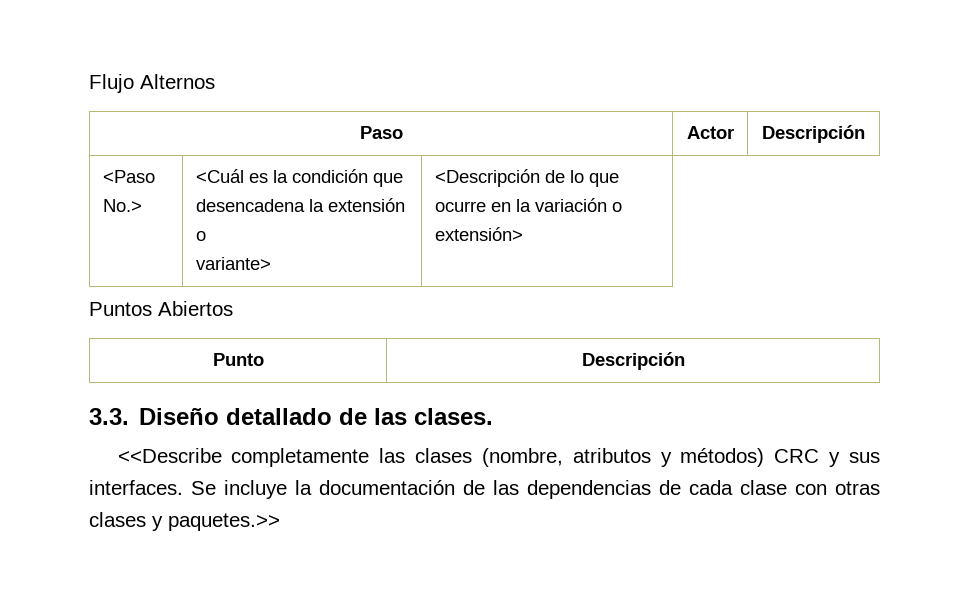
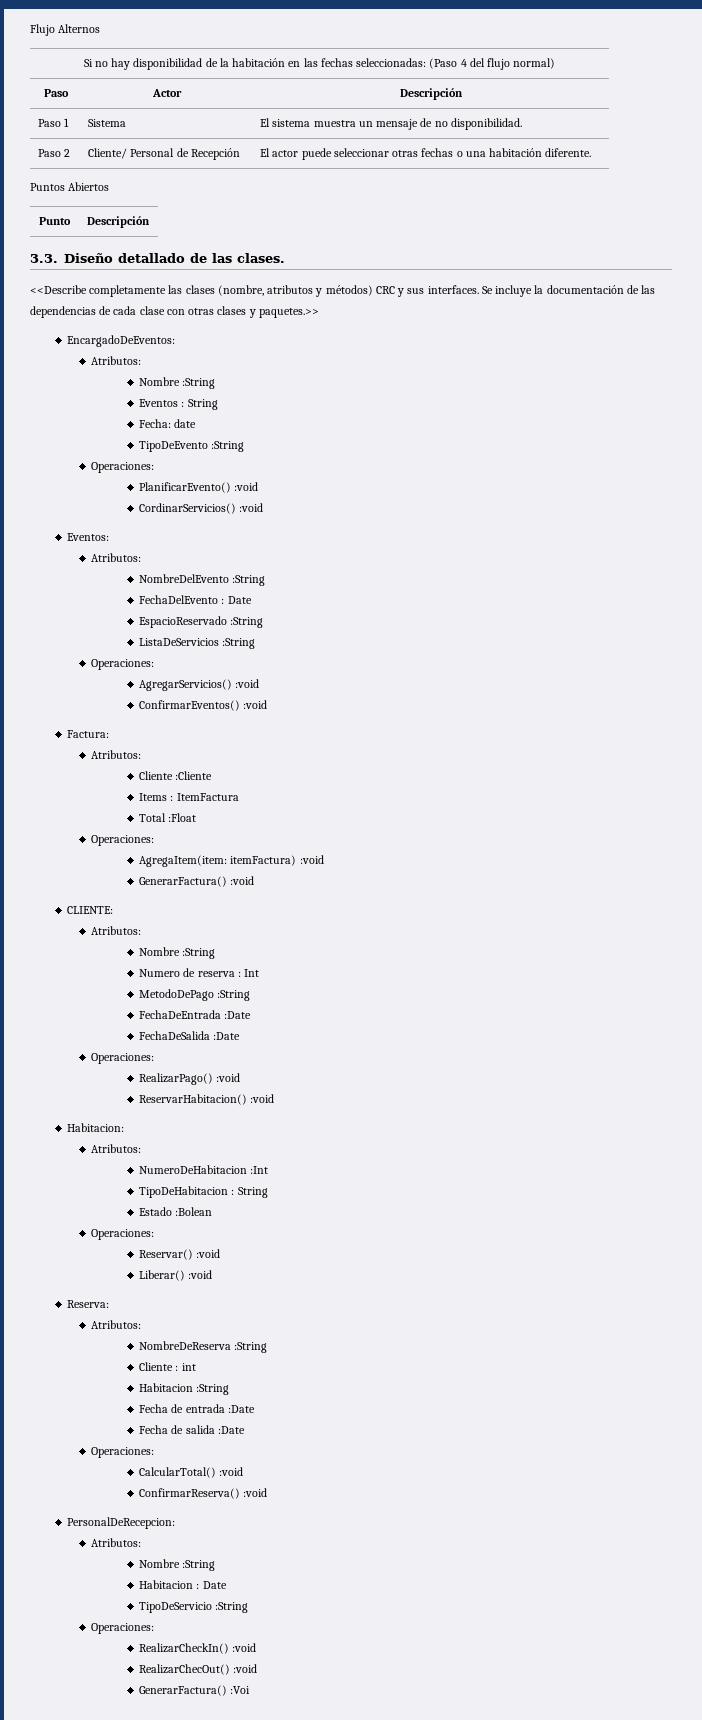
+ Si no hay disponibilidad de la habitación en las fechas seleccionadas: (Paso 4 del flujo normal)
  Paso | Actor | Descripción
- <Paso No.> | <Cuál es la condición que desencadena la extensión o
- variante> | <Descripción de lo que ocurre en la variación o extensión>
+ Paso 1 | Sistema | El sistema muestra un mensaje de no disponibilidad.
+ Paso 2 | Cliente/ Personal de Recepción | El actor puede seleccionar otras fechas o una habitación diferente.
+ EncargadoDeEventos:
+ Atributos:
+ Nombre :String
+ Eventos : String
+ Fecha: date
+ TipoDeEvento :String
+ Operaciones:
+ PlanificarEvento() :void
+ CordinarServicios() :void
+ Eventos:
+ Atributos:
+ NombreDelEvento :String
+ FechaDelEvento : Date
+ EspacioReservado :String
+ ListaDeServicios :String
+ Operaciones:
+ AgregarServicios() :void
+ ConfirmarEventos() :void
+ Factura:
+ Atributos:
+ Cliente :Cliente
+ Items : ItemFactura
+ Total :Float
+ Operaciones:
+ AgregaItem(item: itemFactura) :void
+ GenerarFactura() :void
+ CLIENTE:
+ Atributos:
+ Nombre :String
+ Numero de reserva : Int
+ MetodoDePago :String
+ FechaDeEntrada :Date
+ FechaDeSalida :Date
+ Operaciones:
+ RealizarPago() :void
+ ReservarHabitacion() :void
+ Habitacion:
+ Atributos:
+ NumeroDeHabitacion :Int
+ TipoDeHabitacion : String
+ Estado :Bolean
+ Operaciones:
+ Reservar() :void
+ Liberar() :void
+ Reserva:
+ Atributos:
+ NombreDeReserva :String
+ Cliente : int
+ Habitacion :String
+ Fecha de entrada :Date
+ Fecha de salida :Date
+ Operaciones:
+ CalcularTotal() :void
+ ConfirmarReserva() :void
+ PersonalDeRecepcion:
+ Atributos:
+ Nombre :String
+ Habitacion : Date
+ TipoDeServicio :String
+ Operaciones:
+ RealizarCheckIn() :void
+ RealizarChecOut() :void
+ GenerarFactura() :Voi

